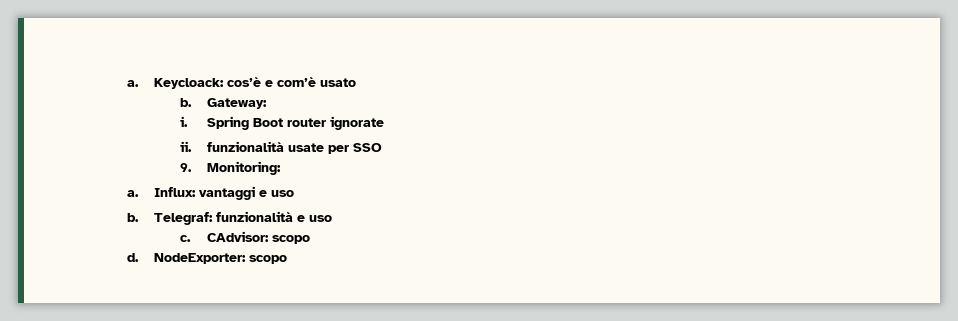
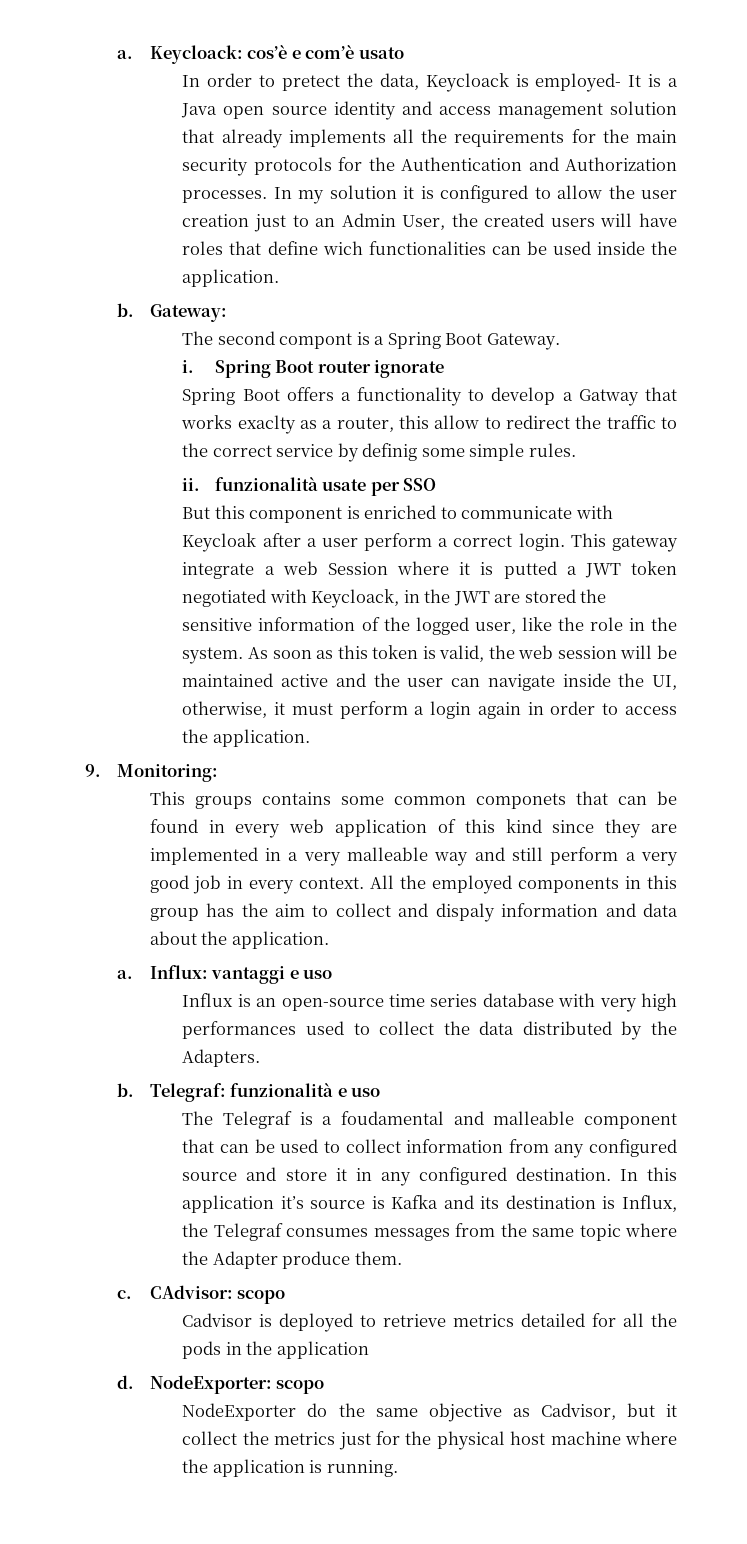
+ In order to pretect the data, Keycloack is employed- It is a Java open source identity and access management solution that already implements all the requirements for the main security protocols for the Authentication and Authorization processes. In my solution it is configured to allow the user creation just to an Admin User, the created users will have roles that define wich functionalities can be used inside the application.
  b. Gateway:
+ The second compont is a Spring Boot Gateway.
+ Spring Boot offers a functionality to develop a Gatway that works exaclty as a router, this allow to redirect the traffic to the correct service by definig some simple rules.
+ But this component is enriched to communicate with Keycloak after a user perform a correct login. This gateway integrate a web Session where it is putted a JWT token negotiated with Keycloack, in the JWT are stored the sensitive information of the logged user, like the role in the system. As soon as this token is valid, the web session will be maintained active and the user can navigate inside the UI, otherwise, it must perform a login again in order to access the application.
  9. Monitoring:
+ This groups contains some common componets that can be found in every web application of this kind since they are implemented in a very malleable way and still perform a very good job in every context. All the employed components in this group has the aim to collect and dispaly information and data about the application.
+ Influx is an open-source time series database with very high performances used to collect the data distributed by the Adapters.
+ The Telegraf is a foudamental and malleable component that can be used to collect information from any configured source and store it in any configured destination. In this application it’s source is Kafka and its destination is Influx, the Telegraf consumes messages from the same topic where the Adapter produce them.
  c. CAdvisor: scopo
+ Cadvisor is deployed to retrieve metrics detailed for all the pods in the application
  d. NodeExporter: scopo
+ NodeExporter do the same objective as Cadvisor, but it collect the metrics just for the physical host machine where the application is running.

